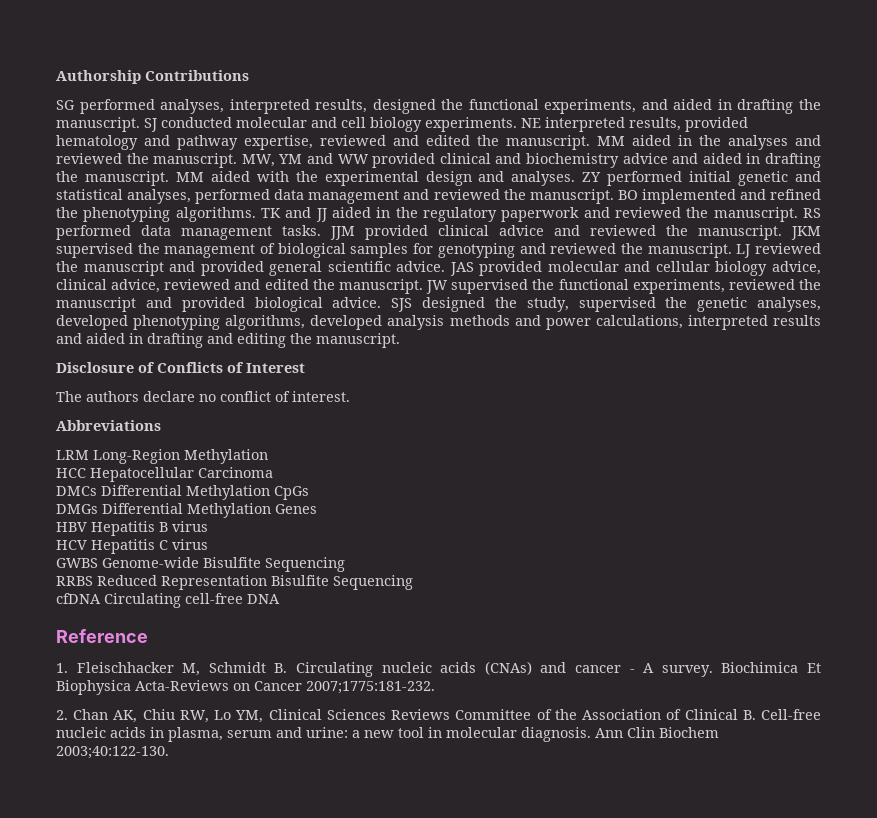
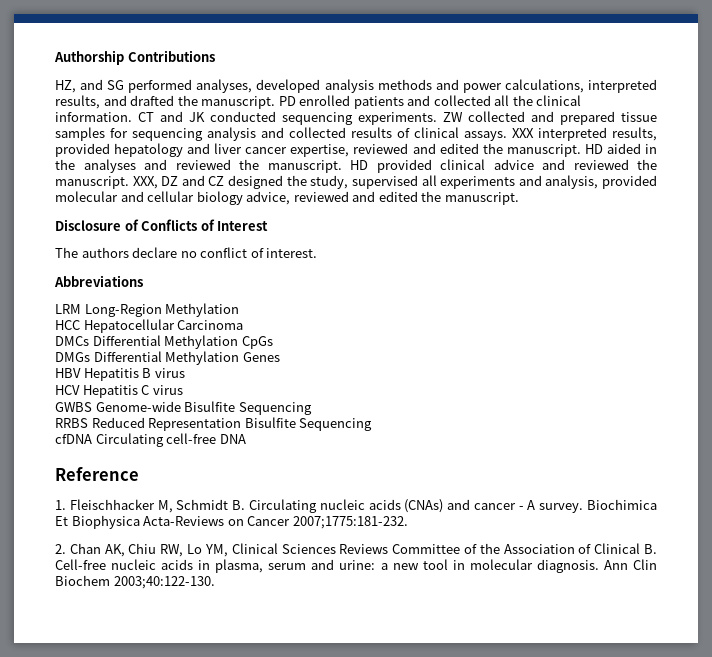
- SG performed analyses, interpreted results, designed the functional experiments, and aided in drafting the manuscript. SJ conducted molecular and cell biology experiments. NE interpreted results, provided hematology and pathway expertise, reviewed and edited the manuscript.
+ HZ, and SG performed analyses, developed analysis methods and power calculations, interpreted results, and drafted the manuscript. PD enrolled patients and collected all the clinical information. CT and JK conducted sequencing experiments. ZW collected and prepared tissue samples for sequencing analysis and collected results of clinical assays. XXX interpreted results, provided hepatology and liver cancer expertise, reviewed and edited the manuscript.
- MM aided in the analyses and reviewed the manuscript.
+ HD aided in the analyses and reviewed the manuscript.
- MW, YM and WW provided clinical and biochemistry advice and aided in drafting the manuscript. MM aided with the experimental design and analyses. ZY performed initial genetic and statistical analyses, performed data management and reviewed the manuscript. BO implemented and refined the phenotyping algorithms. TK and JJ aided in the regulatory paperwork and reviewed the manuscript. RS performed data management tasks. JJM provided clinical advice and reviewed the manuscript.
+ HD provided clinical advice and reviewed the manuscript.
- JKM supervised the management of biological samples for genotyping and reviewed the manuscript. LJ reviewed the manuscript and provided general scientific advice. JAS provided molecular and cellular biology advice, clinical advice, reviewed and edited the manuscript. JW supervised the functional experiments, reviewed the manuscript and provided biological advice. SJS designed the study, supervised the genetic analyses, developed phenotyping algorithms, developed analysis methods and power calculations, interpreted results and aided in drafting and editing the manuscript.
+ XXX, DZ and CZ designed the study, supervised all experiments and analysis, provided molecular and cellular biology advice, reviewed and edited the manuscript.

